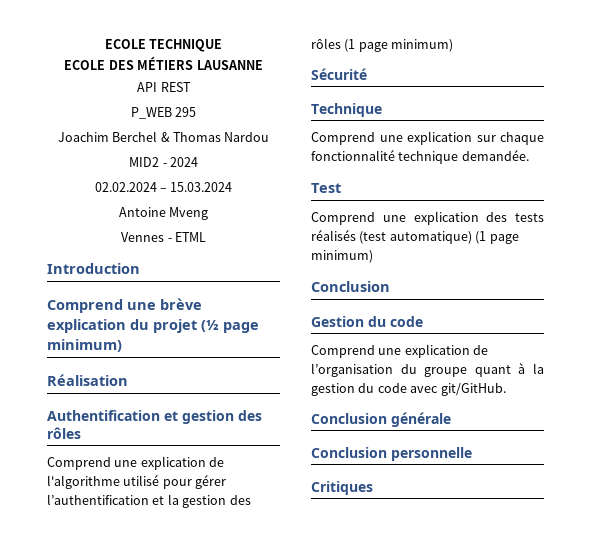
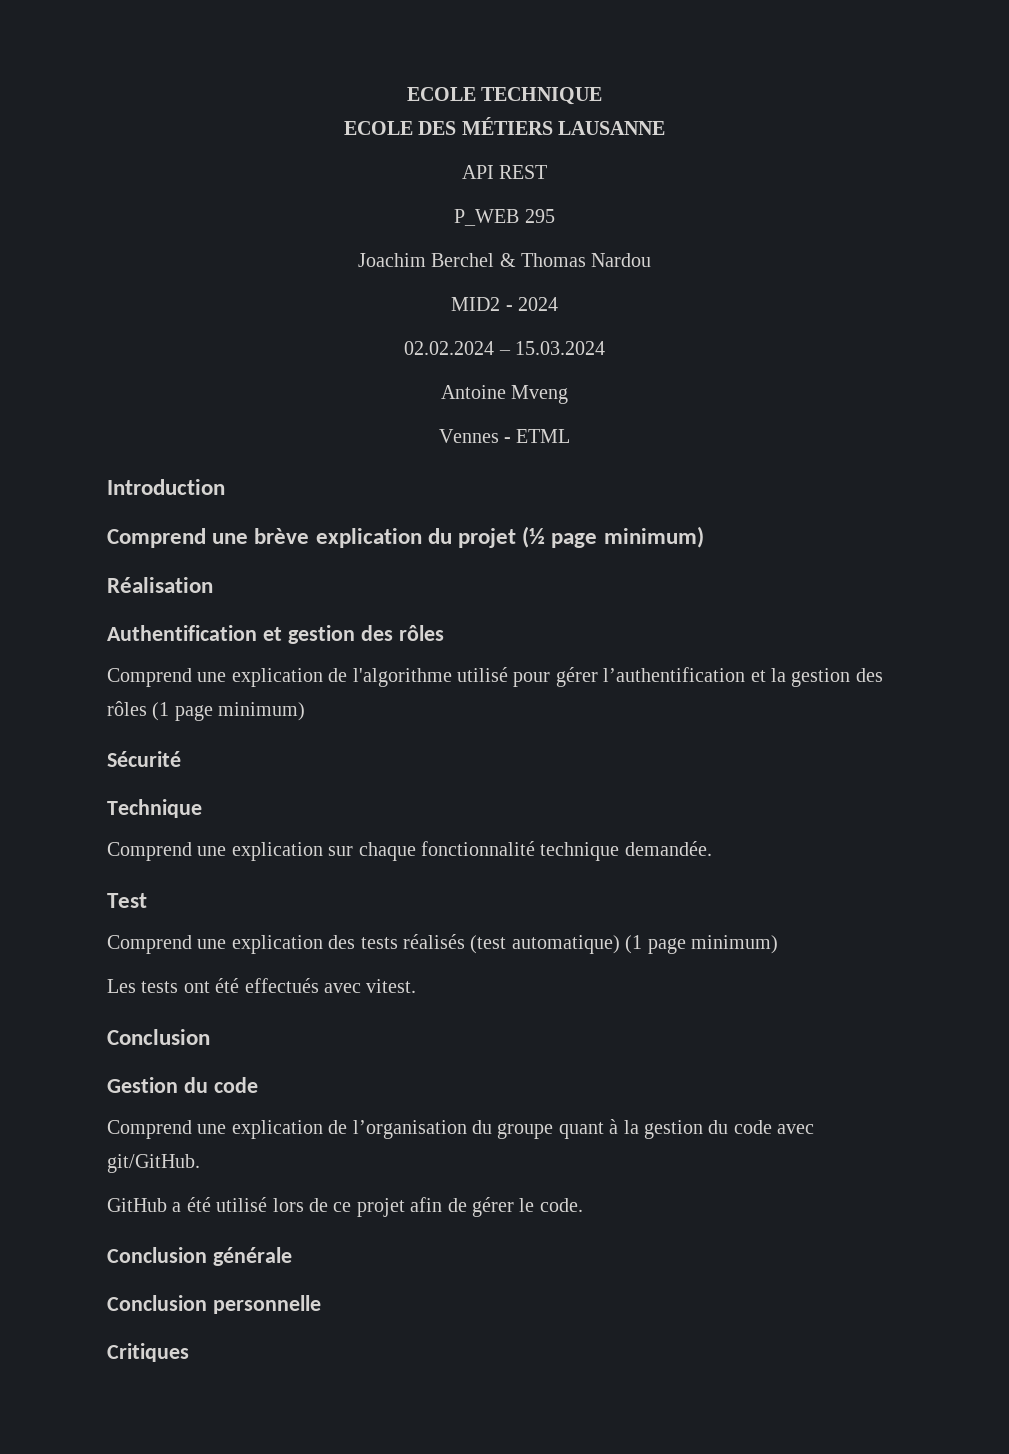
+ Les tests ont été effectués avec vitest.
+ GitHub a été utilisé lors de ce projet afin de gérer le code.

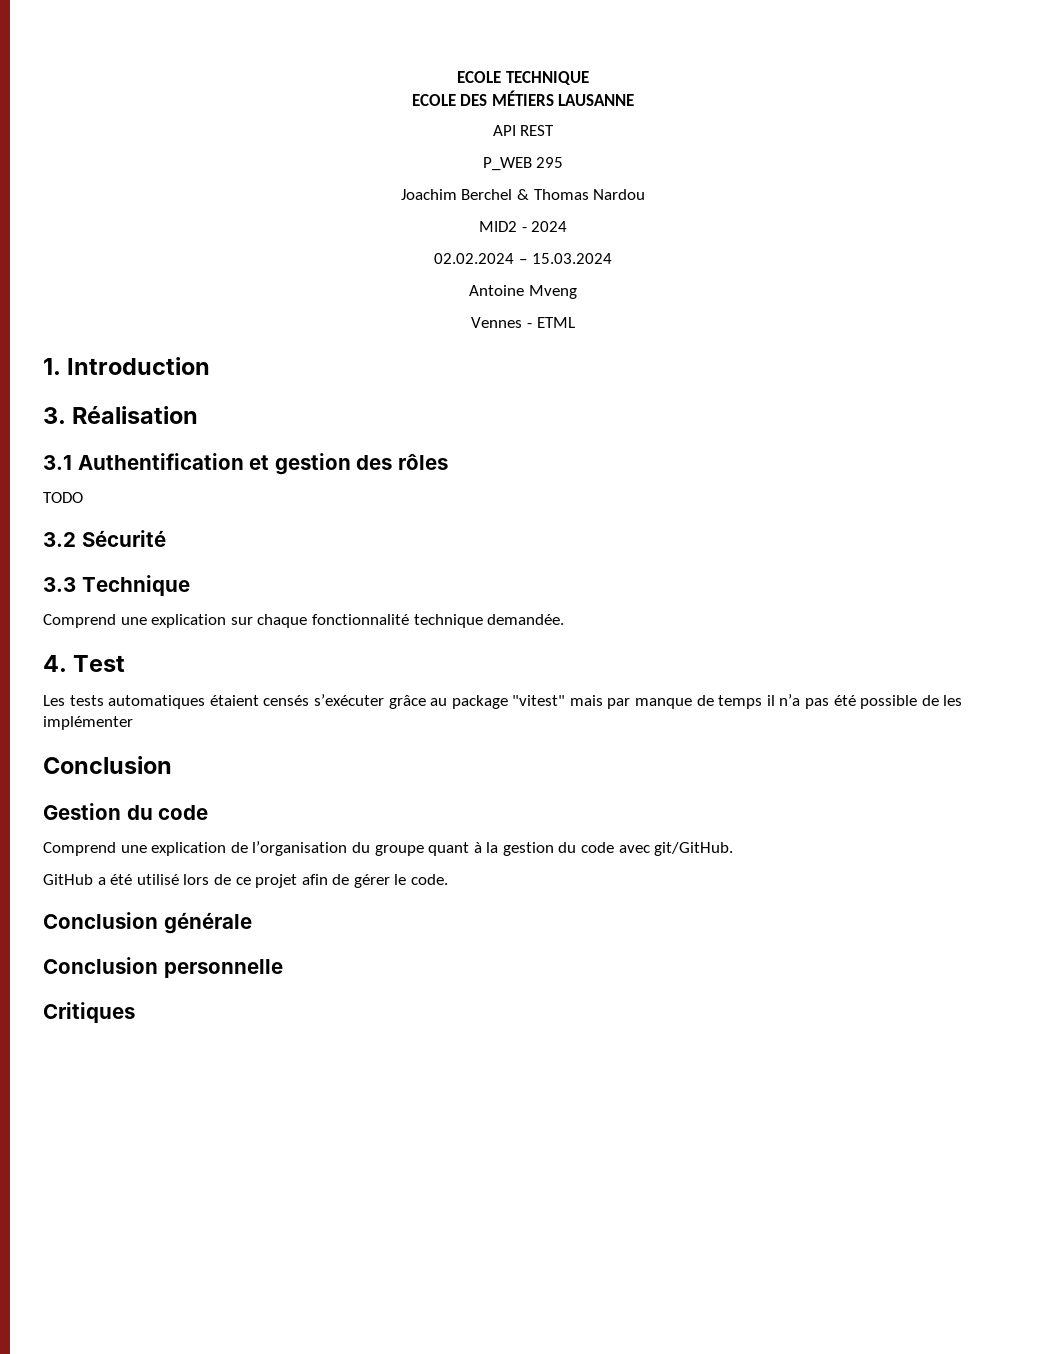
- Introduction
+ 1. Introduction
- Comprend une brève explication du projet (½ page minimum)
- Réalisation
+ 3. Réalisation
- Authentification et gestion des rôles
+ 3.1 Authentification et gestion des rôles
- Comprend une explication de l'algorithme utilisé pour gérer l’authentification et la gestion des rôles (1 page minimum)
- Sécurité
+ TODO
+ 3.2 Sécurité
- Technique
+ 3.3 Technique
- Test
+ 4. Test
- Comprend une explication des tests réalisés (test automatique) (1 page minimum)
- Les tests ont été effectués avec vitest.
+ Les tests automatiques étaient censés s’exécuter grâce au package "vitest" mais par manque de temps il n’a pas été possible de les implémenter

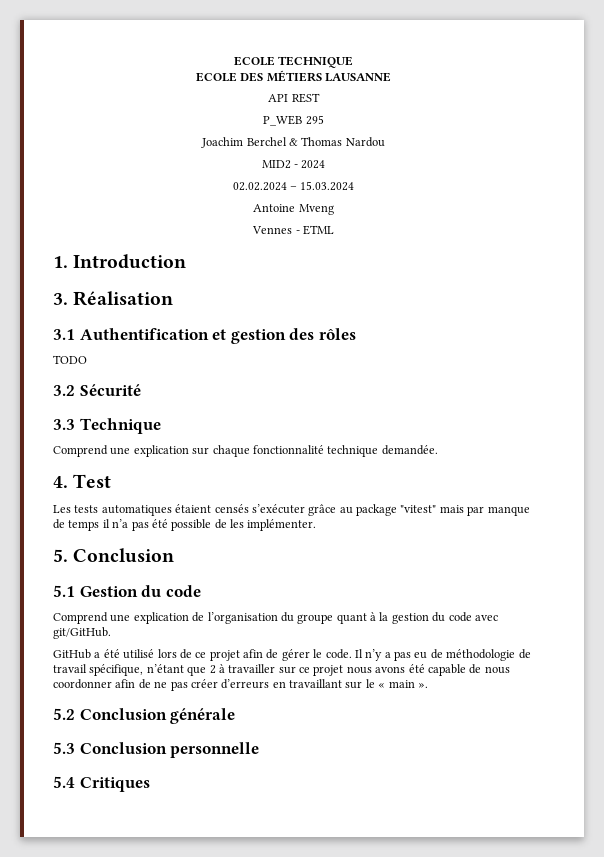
- Les tests automatiques étaient censés s’exécuter grâce au package "vitest" mais par manque de temps il n’a pas été possible de les implémenter
- Conclusion
+ Les tests automatiques étaient censés s’exécuter grâce au package "vitest" mais par manque de temps il n’a pas été possible de les implémenter.
+ 5. Conclusion
- Gestion du code
+ 5.1 Gestion du code
- GitHub a été utilisé lors de ce projet afin de gérer le code.
- Conclusion générale
+ GitHub a été utilisé lors de ce projet afin de gérer le code. Il n’y a pas eu de méthodologie de travail spécifique, n’étant que 2 à travailler sur ce projet nous avons été capable de nous coordonner afin de ne pas créer d’erreurs en travaillant sur le « main ».
+ 5.2 Conclusion générale
- Conclusion personnelle
+ 5.3 Conclusion personnelle
- Critiques
+ 5.4 Critiques

